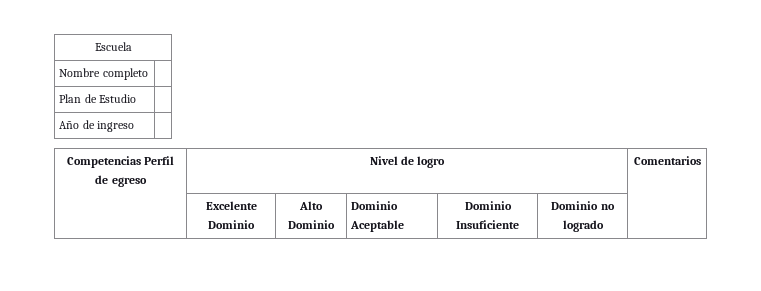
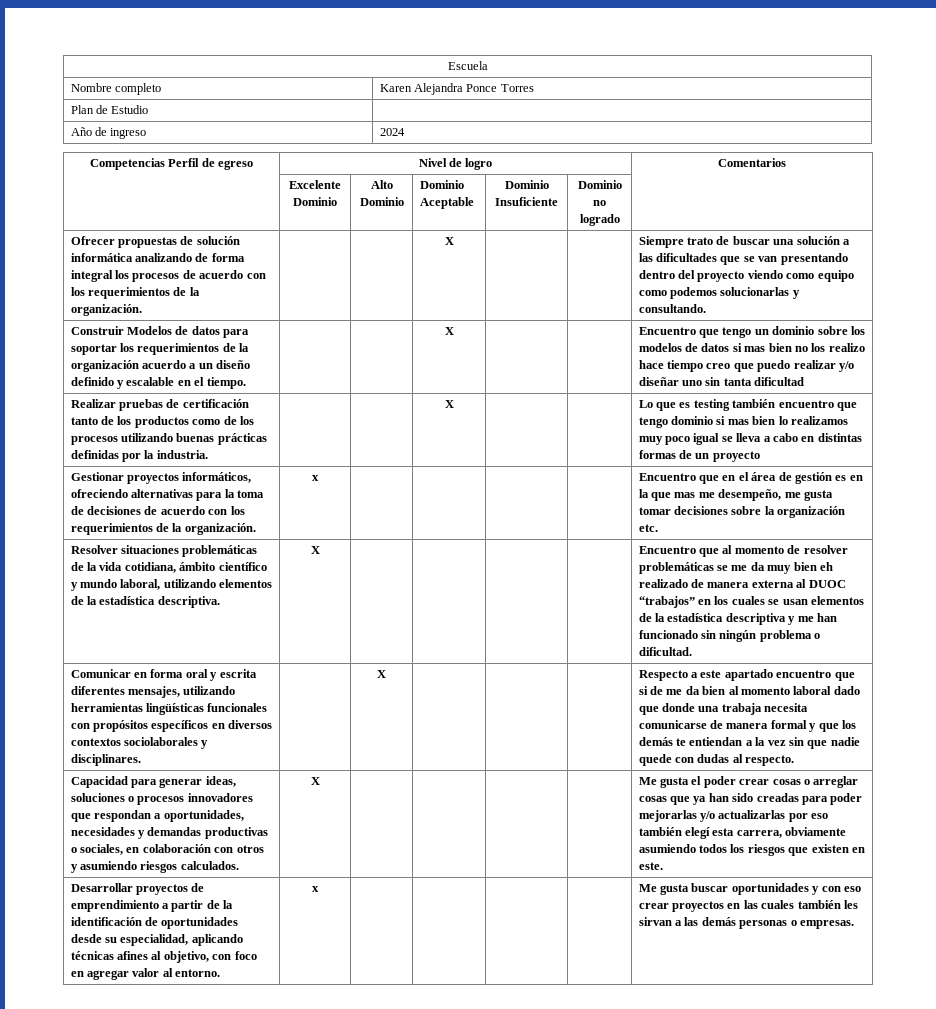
- Nombre completo |
+ Nombre completo | Karen Alejandra Ponce Torres
- Año de ingreso |
+ Año de ingreso | 2024
+ Ofrecer propuestas de solución informática analizando de forma integral los procesos de acuerdo con los requerimientos de la organización. | | | X | | | Siempre trato de buscar una solución a las dificultades que se van presentando dentro del proyecto viendo como equipo como podemos solucionarlas y consultando.
+ Construir Modelos de datos para soportar los requerimientos de la organización acuerdo a un diseño definido y escalable en el tiempo. | | | X | | | Encuentro que tengo un dominio sobre los modelos de datos si mas bien no los realizo hace tiempo creo que puedo realizar y/o diseñar uno sin tanta dificultad
+ Realizar pruebas de certificación tanto de los productos como de los procesos utilizando buenas prácticas definidas por la industria. | | | X | | | Lo que es testing también encuentro que tengo dominio si mas bien lo realizamos muy poco igual se lleva a cabo en distintas formas de un proyecto
+ Gestionar proyectos informáticos, ofreciendo alternativas para la toma de decisiones de acuerdo con los requerimientos de la organización. | x | | | | | Encuentro que en el área de gestión es en la que mas me desempeño, me gusta tomar decisiones sobre la organización etc.
+ Resolver situaciones problemáticas de la vida cotidiana, ámbito científico y mundo laboral, utilizando elementos de la estadística descriptiva. | X | | | | | Encuentro que al momento de resolver problemáticas se me da muy bien eh realizado de manera externa al DUOC “trabajos” en los cuales se usan elementos de la estadística descriptiva y me han funcionado sin ningún problema o dificultad.
+ Comunicar en forma oral y escrita diferentes mensajes, utilizando herramientas lingüísticas funcionales con propósitos específicos en diversos contextos sociolaborales y disciplinares. | | X | | | | Respecto a este apartado encuentro que si de me da bien al momento laboral dado que donde una trabaja necesita comunicarse de manera formal y que los demás te entiendan a la vez sin que nadie quede con dudas al respecto.
+ Capacidad para generar ideas, soluciones o procesos innovadores que respondan a oportunidades, necesidades y demandas productivas o sociales, en colaboración con otros y asumiendo riesgos calculados. | X | | | | | Me gusta el poder crear cosas o arreglar cosas que ya han sido creadas para poder mejorarlas y/o actualizarlas por eso también elegí esta carrera, obviamente asumiendo todos los riesgos que existen en este.
+ Desarrollar proyectos de emprendimiento a partir de la identificación de oportunidades desde su especialidad, aplicando técnicas afines al objetivo, con foco en agregar valor al entorno. | x | | | | | Me gusta buscar oportunidades y con eso crear proyectos en las cuales también les sirvan a las demás personas o empresas.

